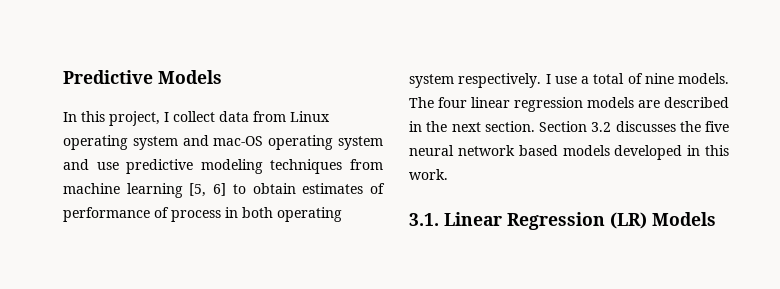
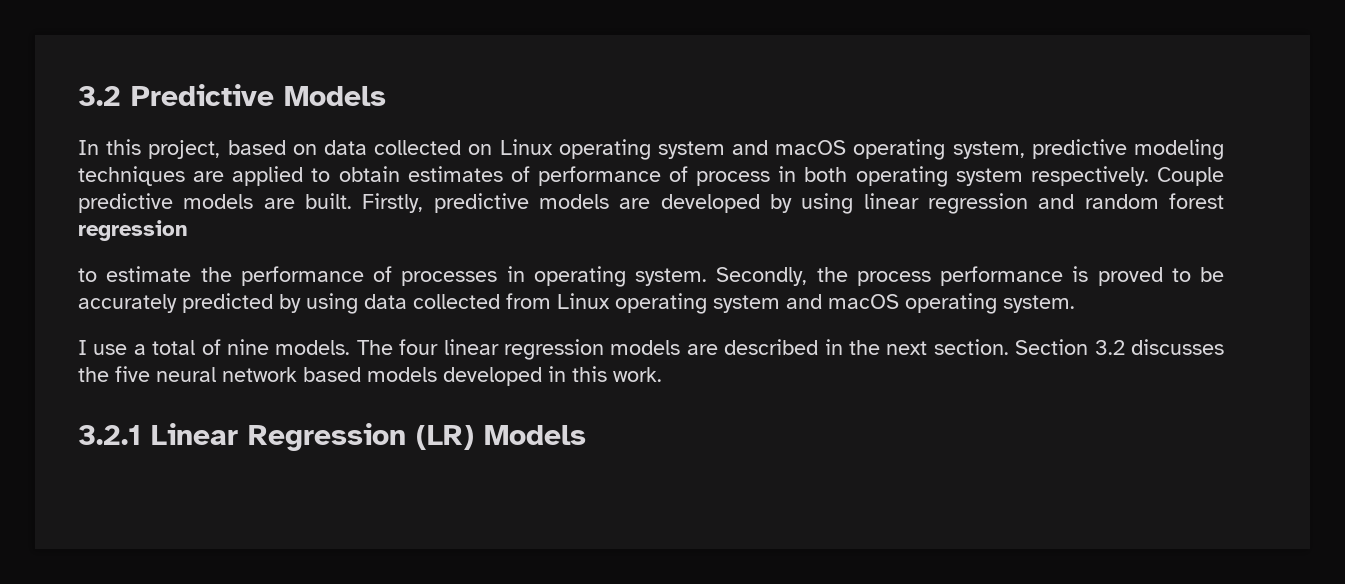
- Predictive Models
+ 3.2 Predictive Models
- In this project, I collect data from Linux operating system and mac-OS operating system and use predictive modeling techniques from machine learning [5, 6] to obtain estimates of performance of process in both operating system respectively. I use a total of nine models.
+ In this project, based on data collected on Linux operating system and macOS operating system, predictive modeling techniques are applied to obtain estimates of performance of process in both operating system respectively. Couple predictive models are built. Firstly, predictive models are developed by using linear regression and random forest regression
+ to estimate the performance of processes in operating system. Secondly, the process performance is proved to be accurately predicted by using data collected from Linux operating system and macOS operating system.
+ I use a total of nine models.
- 3.1. Linear Regression (LR) Models
+ 3.2.1 Linear Regression (LR) Models

